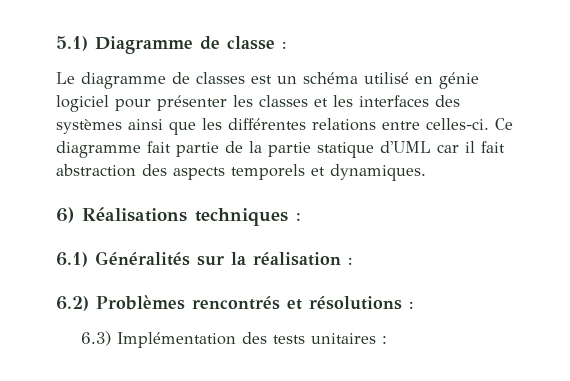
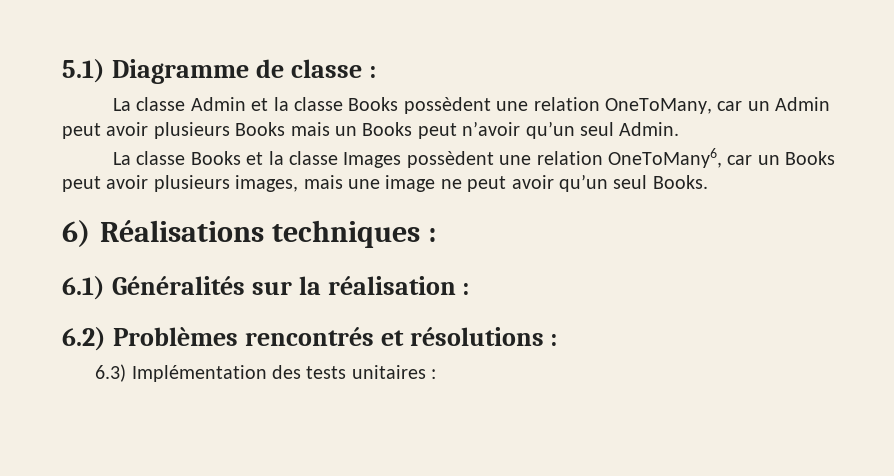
- Le diagramme de classes est un schéma utilisé en génie logiciel pour présenter les classes et les interfaces des systèmes ainsi que les différentes relations entre celles-ci. Ce diagramme fait partie de la partie statique d'UML car il fait abstraction des aspects temporels et dynamiques.
+ La classe Admin et la classe Books possèdent une relation OneToMany, car un Admin peut avoir plusieurs Books mais un Books peut n’avoir qu’un seul Admin.
+ La classe Books et la classe Images possèdent une relation OneToMany6, car un Books peut avoir plusieurs images, mais une image ne peut avoir qu’un seul Books.

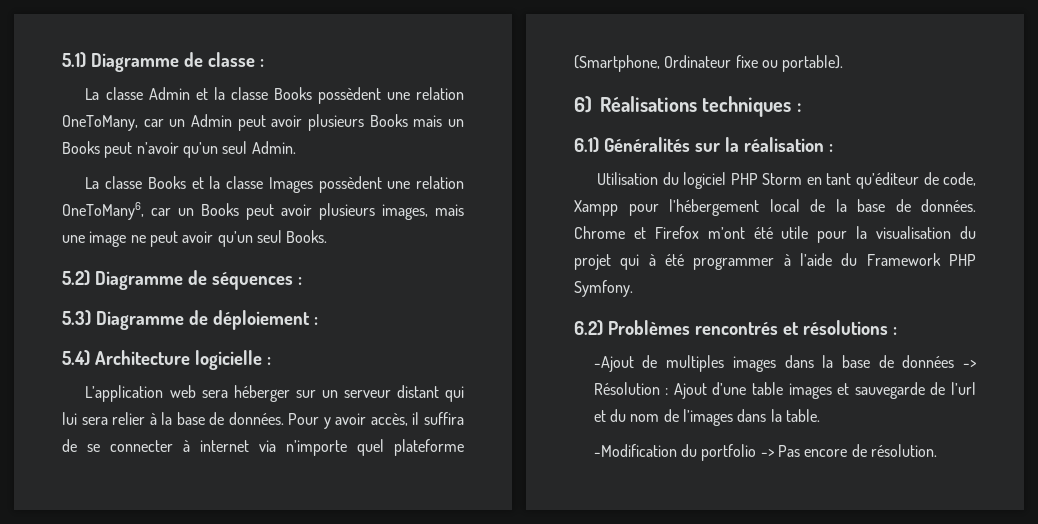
+ 5.2) Diagramme de séquences :
+ 5.3) Diagramme de déploiement :
+ 5.4) Architecture logicielle :
+ L’application web sera héberger sur un serveur distant qui lui sera relier à la base de données. Pour y avoir accès, il suffira de se connecter à internet via n’importe quel plateforme (Smartphone, Ordinateur fixe ou portable).
+ Utilisation du logiciel PHP Storm en tant qu’éditeur de code, Xampp pour l’hébergement local de la base de données. Chrome et Firefox m’ont été utile pour la visualisation du projet qui à été programmer à l’aide du Framework PHP Symfony.
- 6.3) Implémentation des tests unitaires :
+ -Ajout de multiples images dans la base de données -> Résolution : Ajout d’une table images et sauvegarde de l’url et du nom de l’images dans la table.
+ -Modification du portfolio -> Pas encore de résolution.

